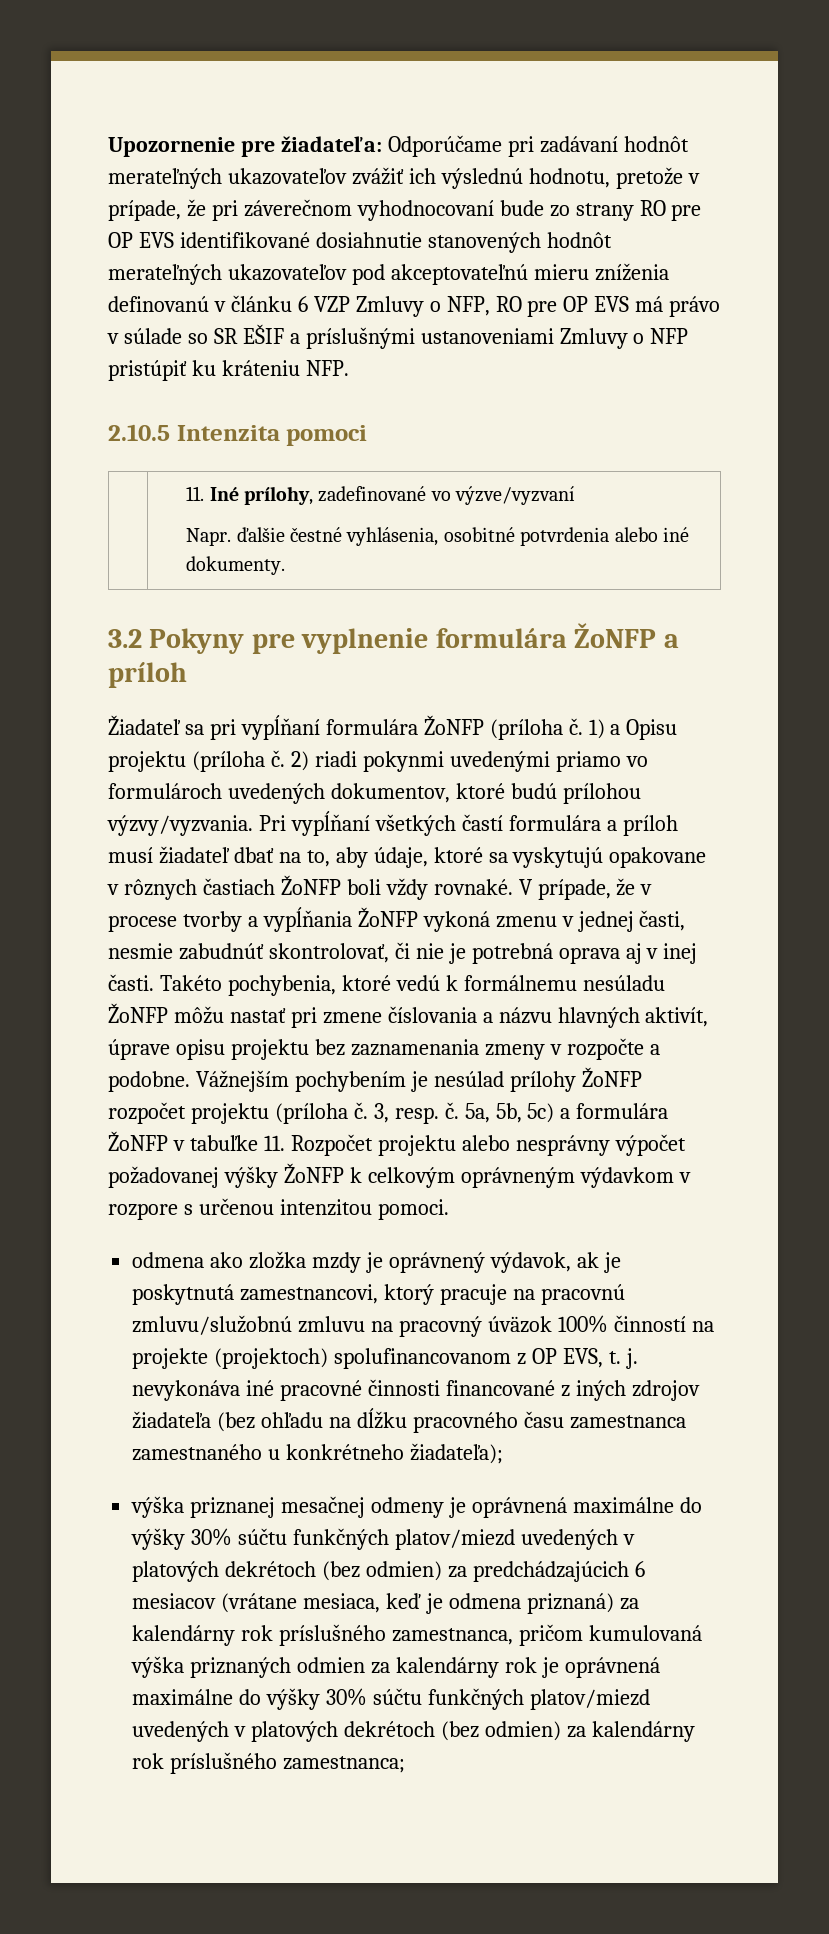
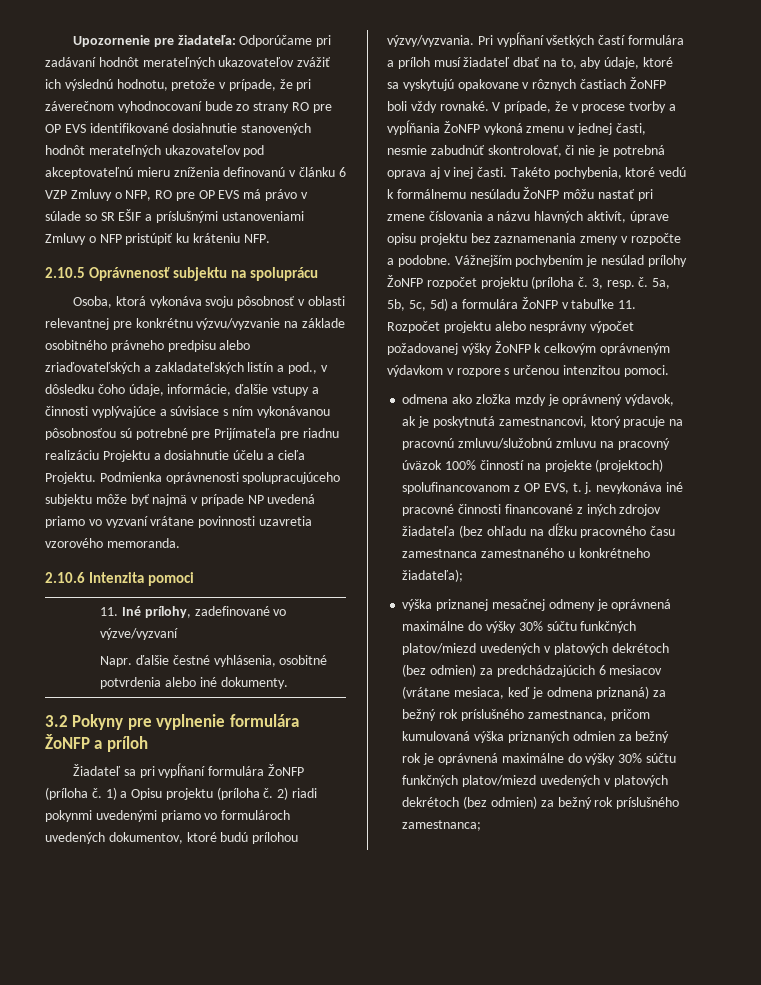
- 2.10.5 Intenzita pomoci
+ 2.10.5 Oprávnenosť subjektu na spoluprácu
+ Osoba, ktorá vykonáva svoju pôsobnosť v oblasti relevantnej pre konkrétnu výzvu/vyzvanie na základe osobitného právneho predpisu alebo zriaďovateľských a zakladateľských listín a pod., v dôsledku čoho údaje, informácie, ďalšie vstupy a činnosti vyplývajúce a súvisiace s ním vykonávanou pôsobnosťou sú potrebné pre Prijímateľa pre riadnu realizáciu Projektu a dosiahnutie účelu a cieľa Projektu. Podmienka oprávnenosti spolupracujúceho subjektu môže byť najmä v prípade NP uvedená priamo vo vyzvaní vrátane povinnosti uzavretia vzorového memoranda.
+ 2.10.6 Intenzita pomoci
- 5a, 5b, 5c) a formulára ŽoNFP v tabuľke 11. Rozpočet projektu alebo nesprávny výpočet požadovanej výšky ŽoNFP k celkovým oprávneným výdavkom v rozpore s určenou intenzitou pomoci.
+ 5a, 5b, 5c, 5d) a formulára ŽoNFP v tabuľke 11. Rozpočet projektu alebo nesprávny výpočet požadovanej výšky ŽoNFP k celkovým oprávneným výdavkom v rozpore s určenou intenzitou pomoci.
- výška priznanej mesačnej odmeny je oprávnená maximálne do výšky 30% súčtu funkčných platov/miezd uvedených v platových dekrétoch (bez odmien) za predchádzajúcich 6 mesiacov (vrátane mesiaca, keď je odmena priznaná) za kalendárny rok príslušného zamestnanca, pričom kumulovaná výška priznaných odmien za kalendárny rok je oprávnená maximálne do výšky 30% súčtu funkčných platov/miezd uvedených v platových dekrétoch (bez odmien) za kalendárny rok príslušného zamestnanca;
+ výška priznanej mesačnej odmeny je oprávnená maximálne do výšky 30% súčtu funkčných platov/miezd uvedených v platových dekrétoch (bez odmien) za predchádzajúcich 6 mesiacov (vrátane mesiaca, keď je odmena priznaná) za bežný rok príslušného zamestnanca, pričom kumulovaná výška priznaných odmien za bežný rok je oprávnená maximálne do výšky 30% súčtu funkčných platov/miezd uvedených v platových dekrétoch (bez odmien) za bežný rok príslušného zamestnanca;

